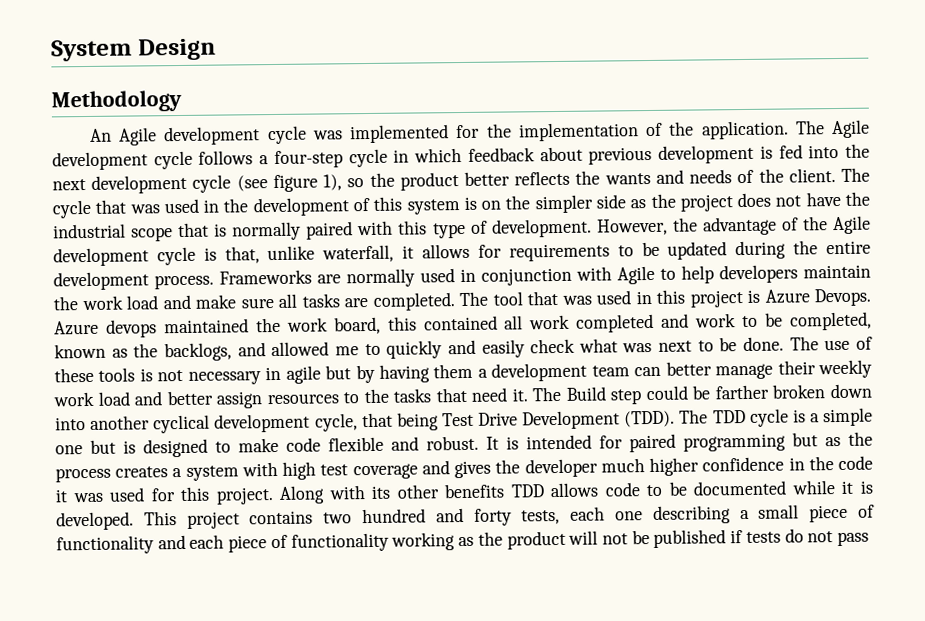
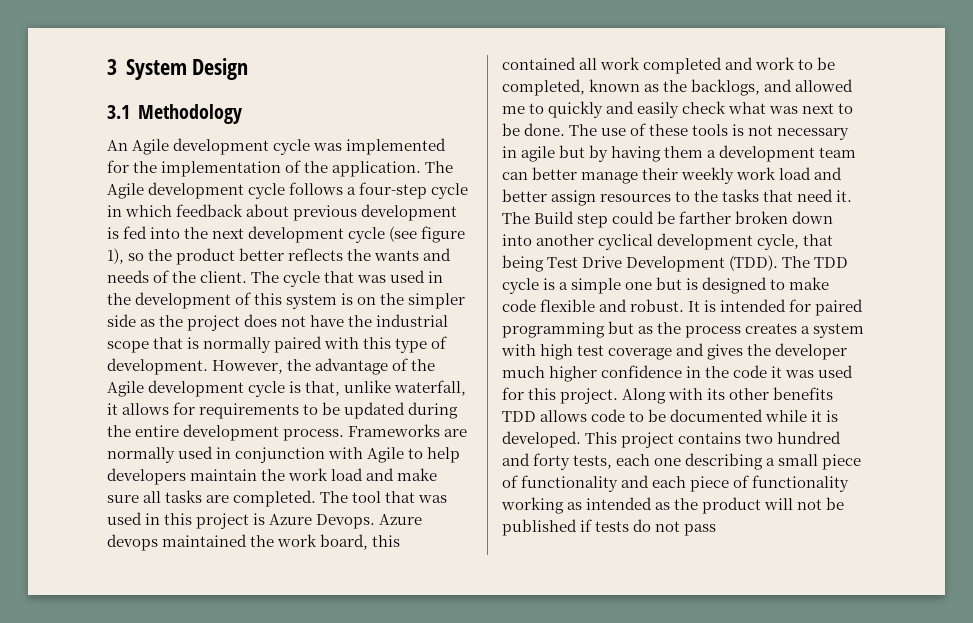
- System Design
+ 3 System Design
- Methodology
+ 3.1 Methodology
- This project contains two hundred and forty tests, each one describing a small piece of functionality and each piece of functionality working as the product will not be published if tests do not pass
+ This project contains two hundred and forty tests, each one describing a small piece of functionality and each piece of functionality working as intended as the product will not be published if tests do not pass

